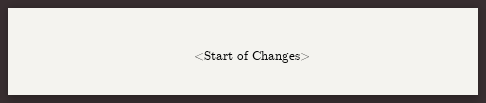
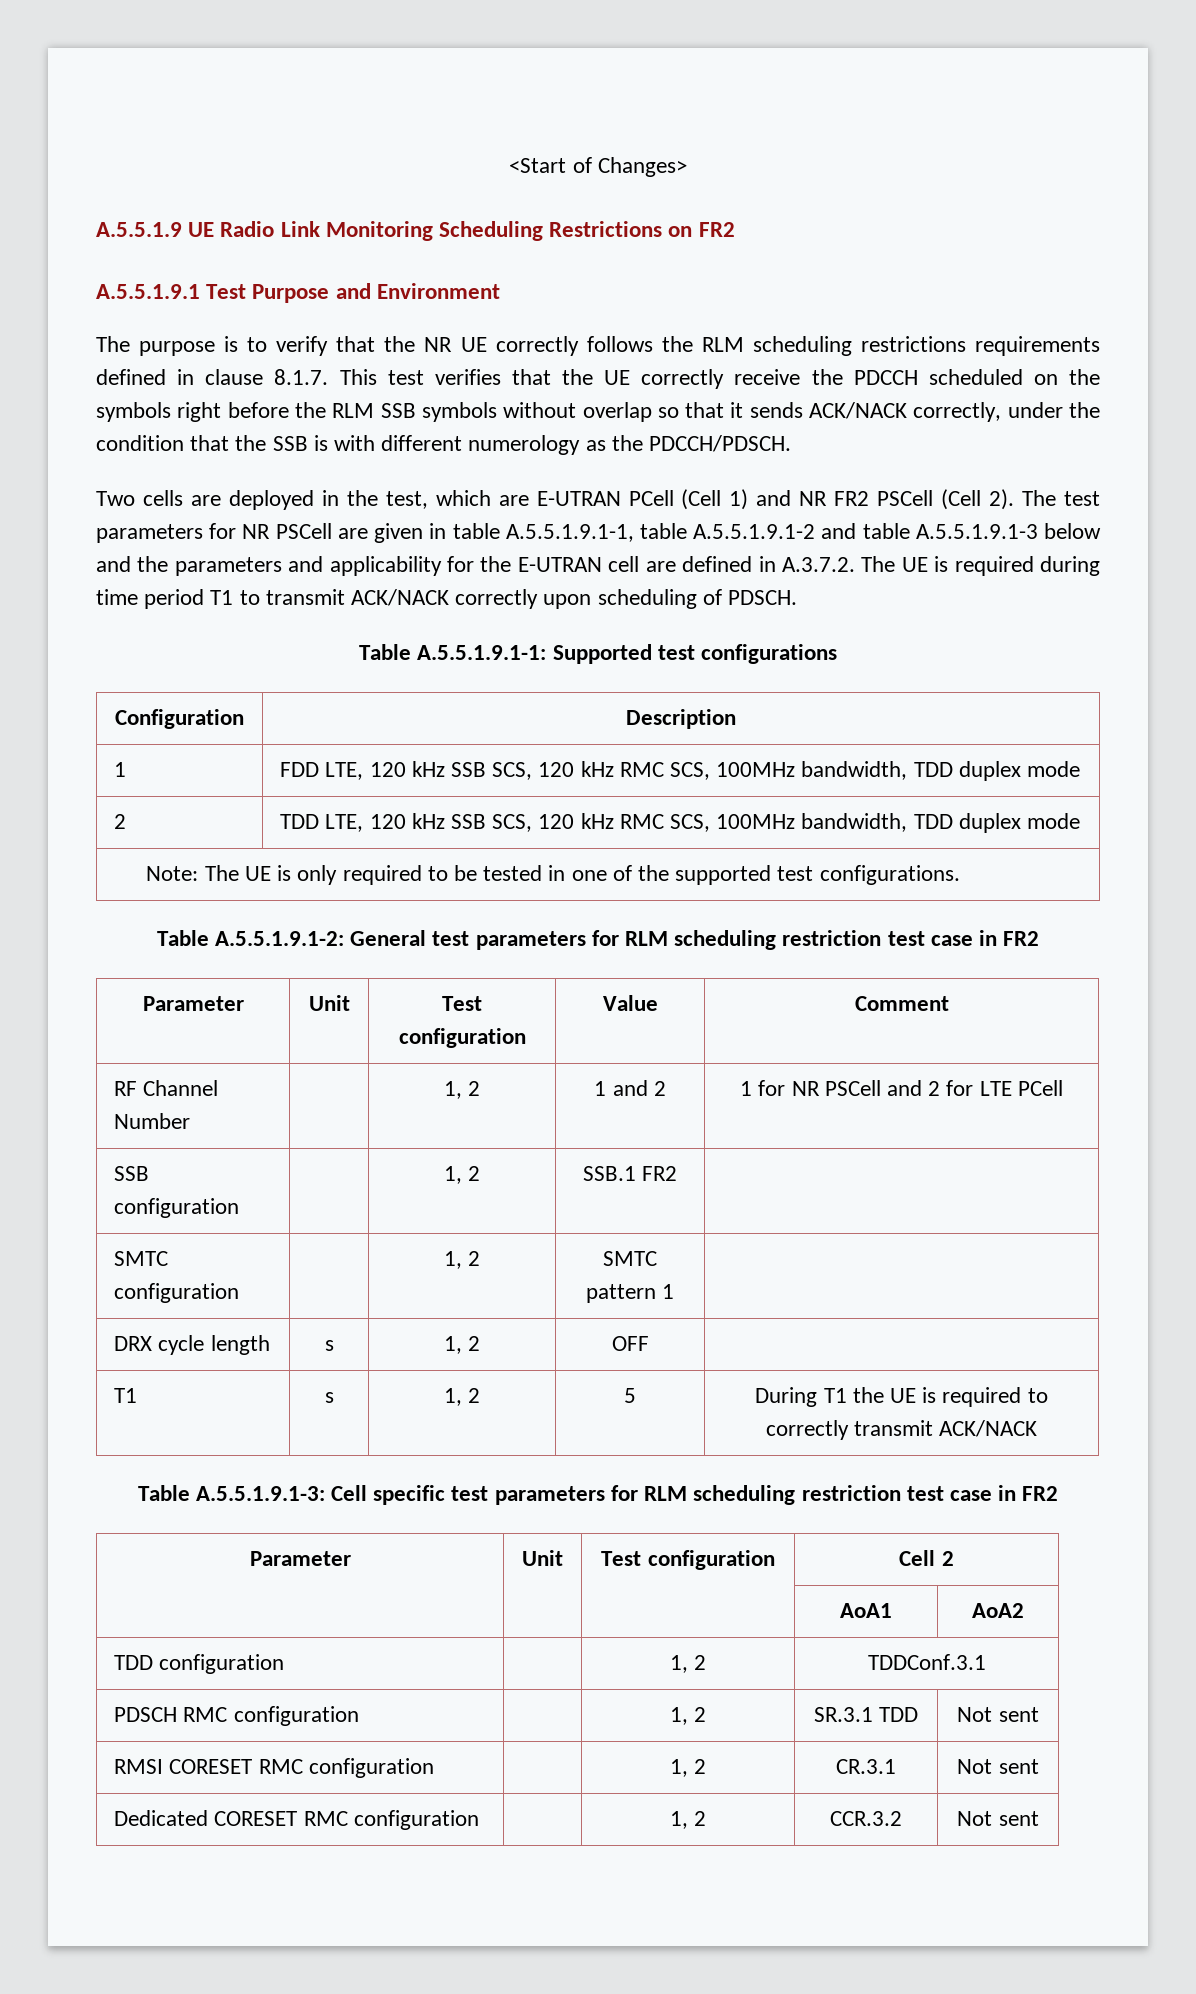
+ A.5.5.1.9 UE Radio Link Monitoring Scheduling Restrictions on FR2
+ A.5.5.1.9.1 Test Purpose and Environment
+ The purpose is to verify that the NR UE correctly follows the RLM scheduling restrictions requirements defined in clause 8.1.7. This test verifies that the UE correctly receive the PDCCH scheduled on the symbols right before the RLM SSB symbols without overlap so that it sends ACK/NACK correctly, under the condition that the SSB is with different numerology as the PDCCH/PDSCH.
+ Two cells are deployed in the test, which are E-UTRAN PCell (Cell 1) and NR FR2 PSCell (Cell 2). The test parameters for NR PSCell are given in table A.5.5.1.9.1-1, table A.5.5.1.9.1-2 and table A.5.5.1.9.1-3 below and the parameters and applicability for the E-UTRAN cell are defined in A.3.7.2. The UE is required during time period T1 to transmit ACK/NACK correctly upon scheduling of PDSCH.
+ Table A.5.5.1.9.1-1: Supported test configurations
+ Configuration | Description
+ 1 | FDD LTE, 120 kHz SSB SCS, 120 kHz RMC SCS, 100MHz bandwidth, TDD duplex mode
+ 2 | TDD LTE, 120 kHz SSB SCS, 120 kHz RMC SCS, 100MHz bandwidth, TDD duplex mode
+ Note: The UE is only required to be tested in one of the supported test configurations.
+ Table A.5.5.1.9.1-2: General test parameters for RLM scheduling restriction test case in FR2
+ Parameter | Unit | Test configuration | Value | Comment
+ RF Channel Number | | 1, 2 | 1 and 2 | 1 for NR PSCell and 2 for LTE PCell
+ SSB configuration | | 1, 2 | SSB.1 FR2 |
+ SMTC configuration | | 1, 2 | SMTC pattern 1 |
+ DRX cycle length | s | 1, 2 | OFF |
+ T1 | s | 1, 2 | 5 | During T1 the UE is required to correctly transmit ACK/NACK
+ Table A.5.5.1.9.1-3: Cell specific test parameters for RLM scheduling restriction test case in FR2
+ Parameter | Unit | Test configuration | Cell 2
+ | | | AoA1 | AoA2
+ TDD configuration | | 1, 2 | TDDConf.3.1
+ PDSCH RMC configuration | | 1, 2 | SR.3.1 TDD | Not sent
+ RMSI CORESET RMC configuration | | 1, 2 | CR.3.1 | Not sent
+ Dedicated CORESET RMC configuration | | 1, 2 | CCR.3.2 | Not sent

